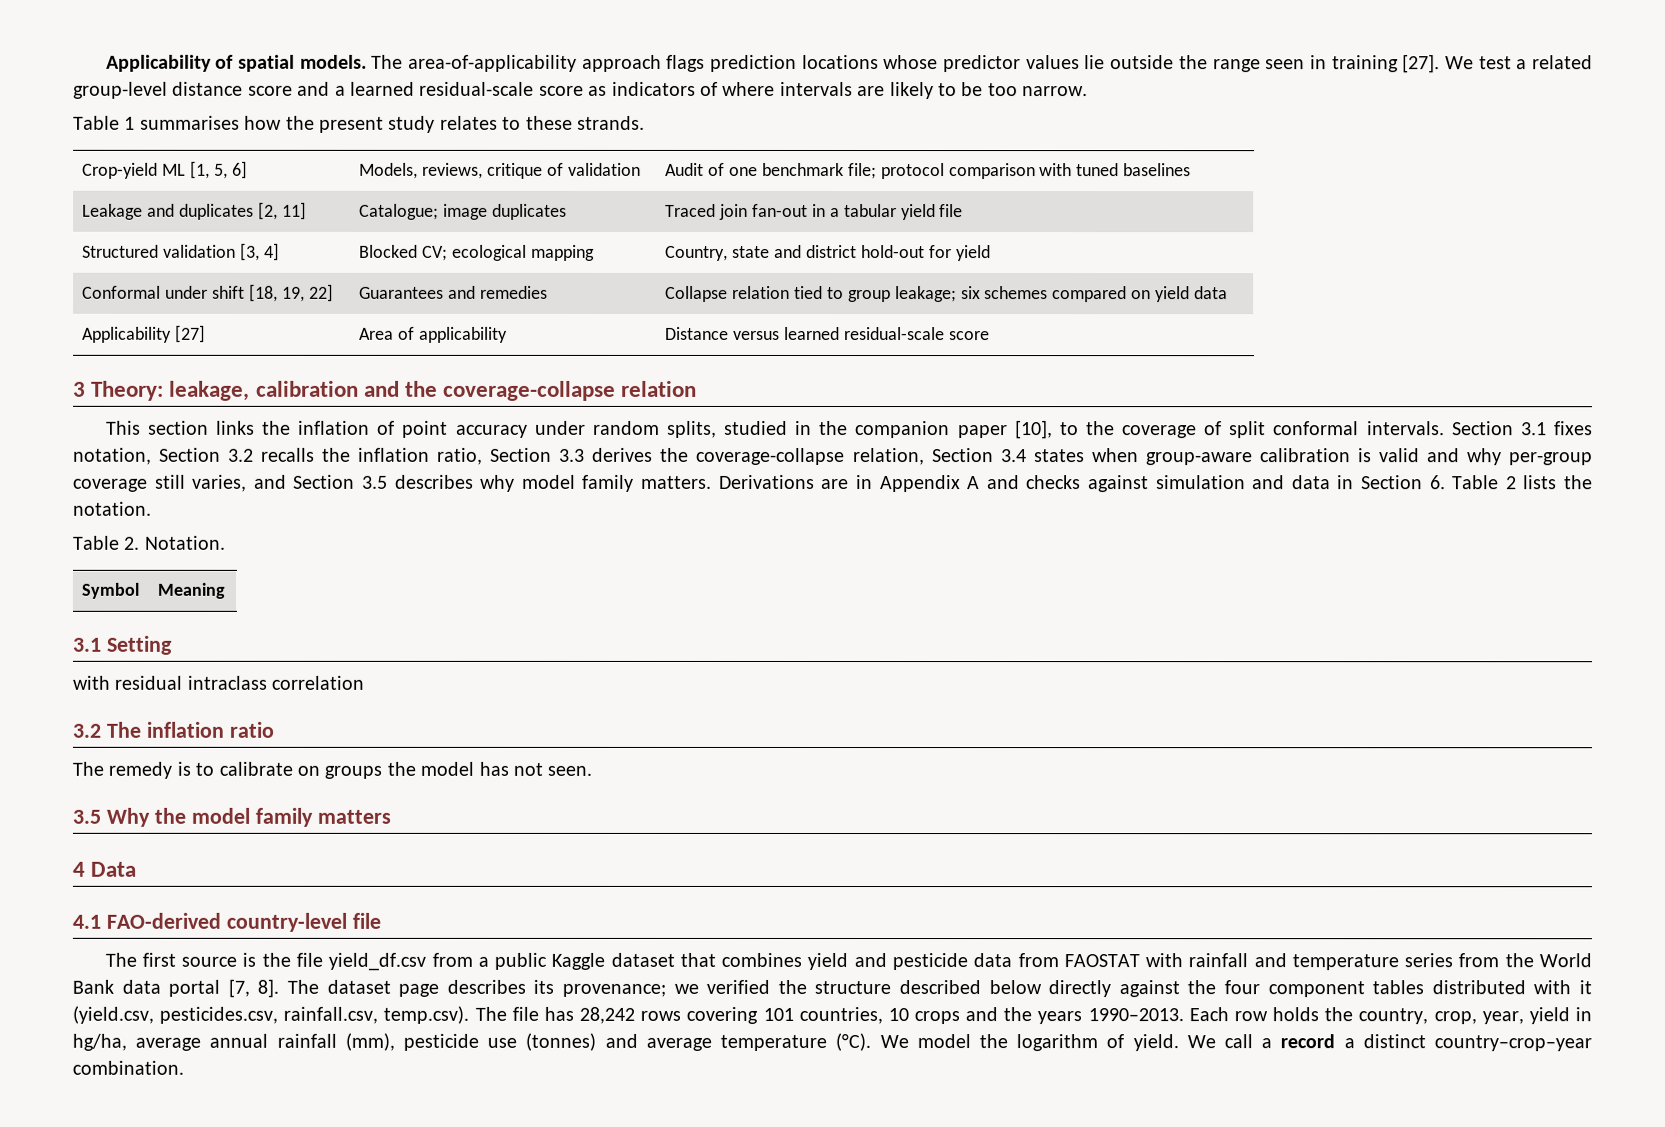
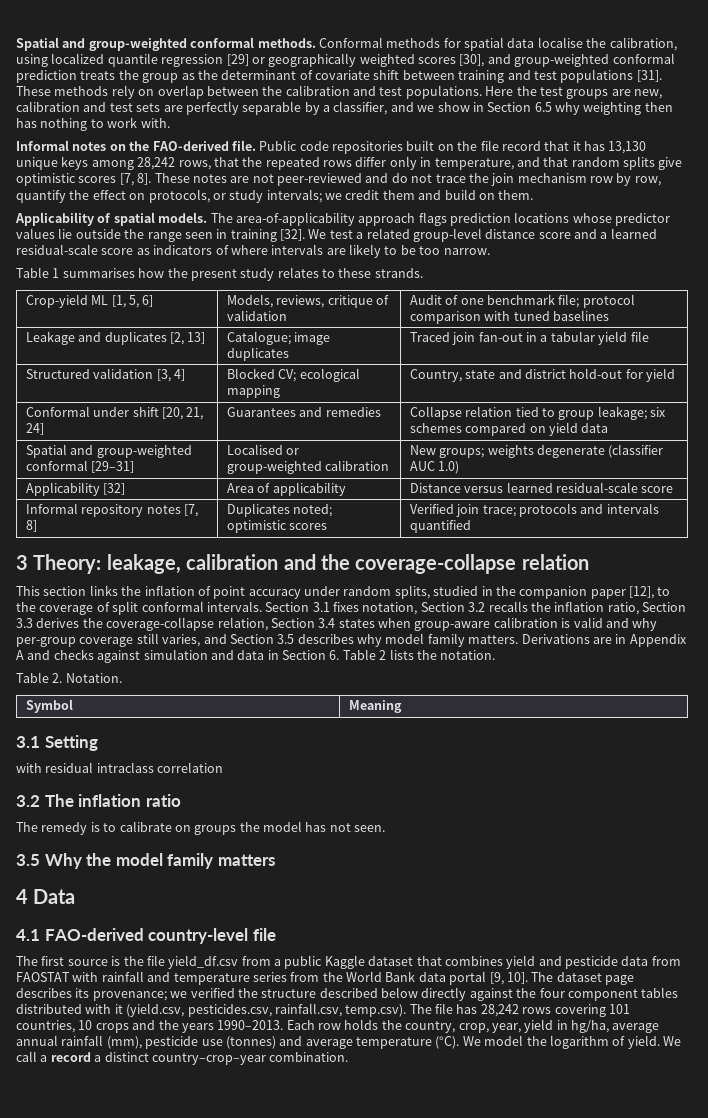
+ Spatial and group-weighted conformal methods. Conformal methods for spatial data localise the calibration, using localized quantile regression [29] or geographically weighted scores [30], and group-weighted conformal prediction treats the group as the determinant of covariate shift between training and test populations [31]. These methods rely on overlap between the calibration and test populations. Here the test groups are new, calibration and test sets are perfectly separable by a classifier, and we show in Section 6.5 why weighting then has nothing to work with.
+ Informal notes on the FAO-derived file. Public code repositories built on the file record that it has 13,130 unique keys among 28,242 rows, that the repeated rows differ only in temperature, and that random splits give optimistic scores [7, 8]. These notes are not peer-reviewed and do not trace the join mechanism row by row, quantify the effect on protocols, or study intervals; we credit them and build on them.
- The area-of-applicability approach flags prediction locations whose predictor values lie outside the range seen in training [27].
+ The area-of-applicability approach flags prediction locations whose predictor values lie outside the range seen in training [32].
- Leakage and duplicates [2, 11] | Catalogue; image duplicates | Traced join fan-out in a tabular yield file
+ Leakage and duplicates [2, 13] | Catalogue; image duplicates | Traced join fan-out in a tabular yield file
- Conformal under shift [18, 19, 22] | Guarantees and remedies | Collapse relation tied to group leakage; six schemes compared on yield data
+ Conformal under shift [20, 21, 24] | Guarantees and remedies | Collapse relation tied to group leakage; six schemes compared on yield data
- Applicability [27] | Area of applicability | Distance versus learned residual-scale score
+ Spatial and group-weighted conformal [29–31] | Localised or group-weighted calibration | New groups; weights degenerate (classifier AUC 1.0)
+ Applicability [32] | Area of applicability | Distance versus learned residual-scale score
+ Informal repository notes [7, 8] | Duplicates noted; optimistic scores | Verified join trace; protocols and intervals quantified
- This section links the inflation of point accuracy under random splits, studied in the companion paper [10], to the coverage of split conformal intervals.
+ This section links the inflation of point accuracy under random splits, studied in the companion paper [12], to the coverage of split conformal intervals.
- The first source is the file yield_df.csv from a public Kaggle dataset that combines yield and pesticide data from FAOSTAT with rainfall and temperature series from the World Bank data portal [7, 8].
+ The first source is the file yield_df.csv from a public Kaggle dataset that combines yield and pesticide data from FAOSTAT with rainfall and temperature series from the World Bank data portal [9, 10].

